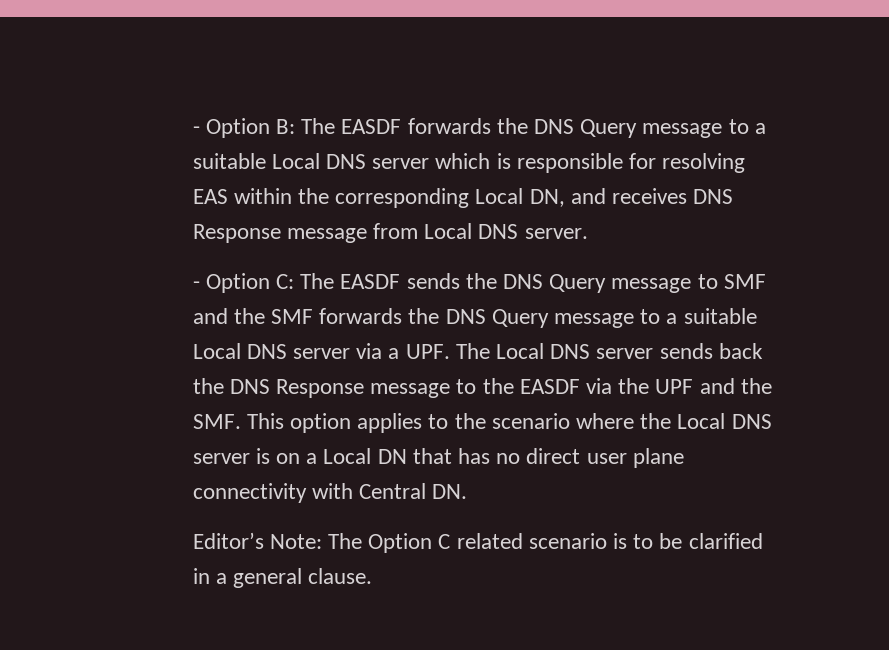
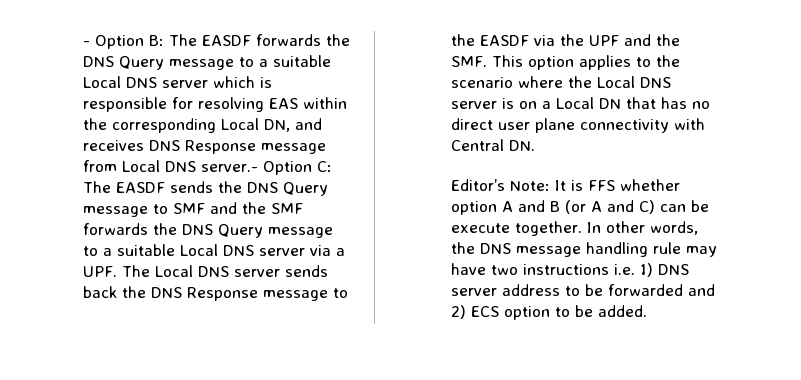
- The EASDF forwards the DNS Query message to a suitable Local DNS server which is responsible for resolving EAS within the corresponding Local DN, and receives DNS Response message from Local DNS server.
- - Option C:
+ The EASDF forwards the DNS Query message to a suitable Local DNS server which is responsible for resolving EAS within the corresponding Local DN, and receives DNS Response message from Local DNS server.- Option C:
- Editor’s Note: The Option C related scenario is to be clarified in a general clause.
+ Editor’s Note: It is FFS whether option A and B (or A and C) can be execute together. In other words, the DNS message handling rule may have two instructions i.e. 1) DNS server address to be forwarded and 2) ECS option to be added.

